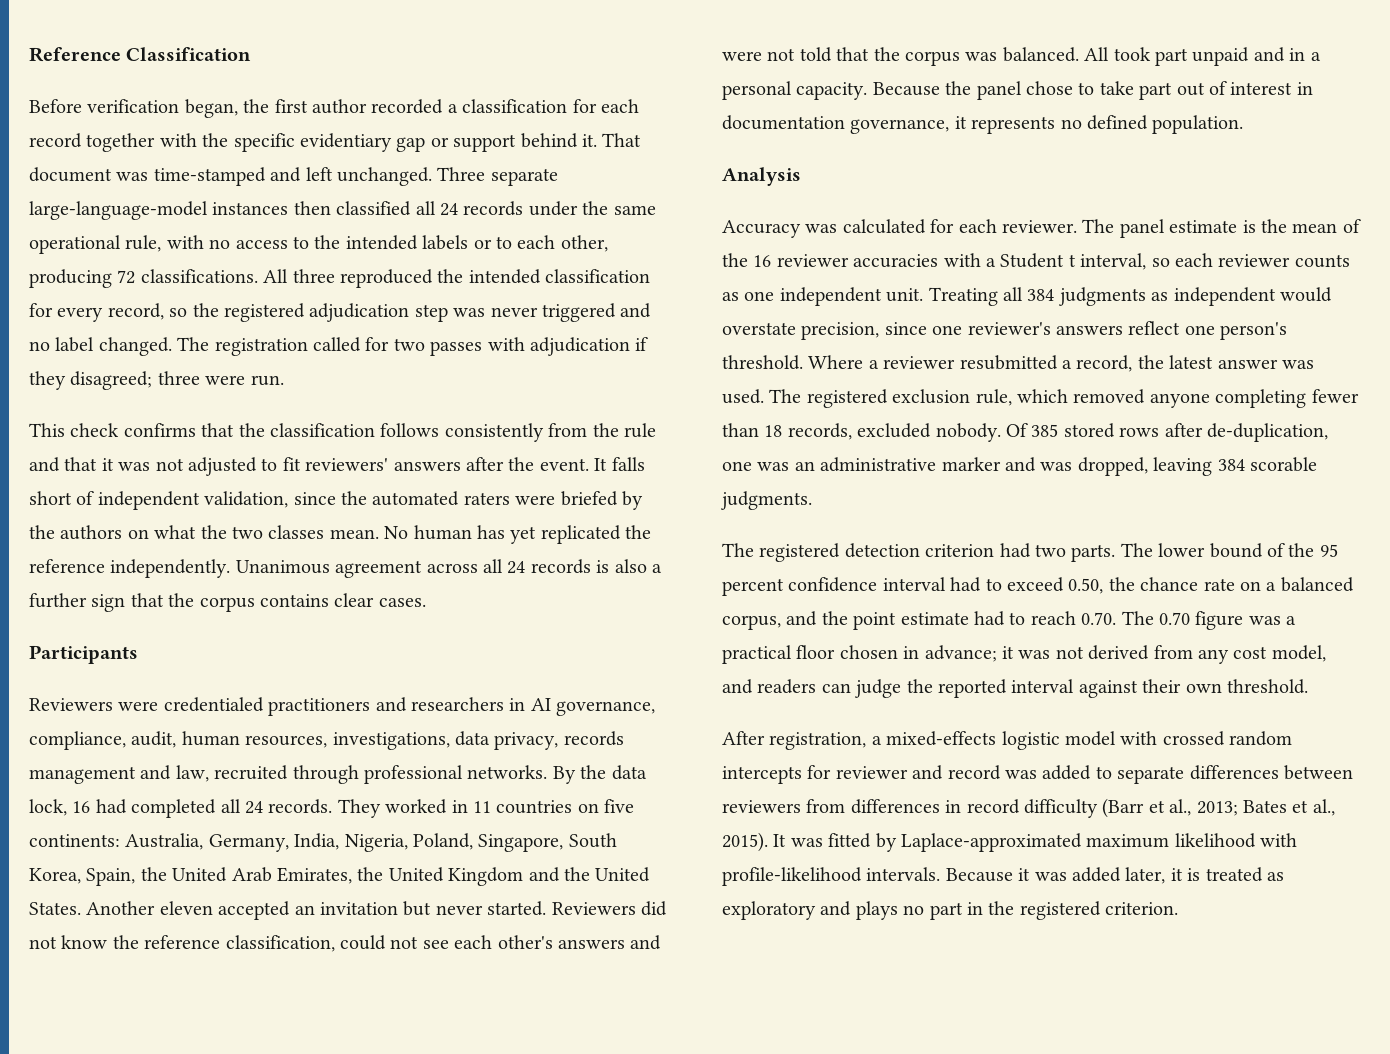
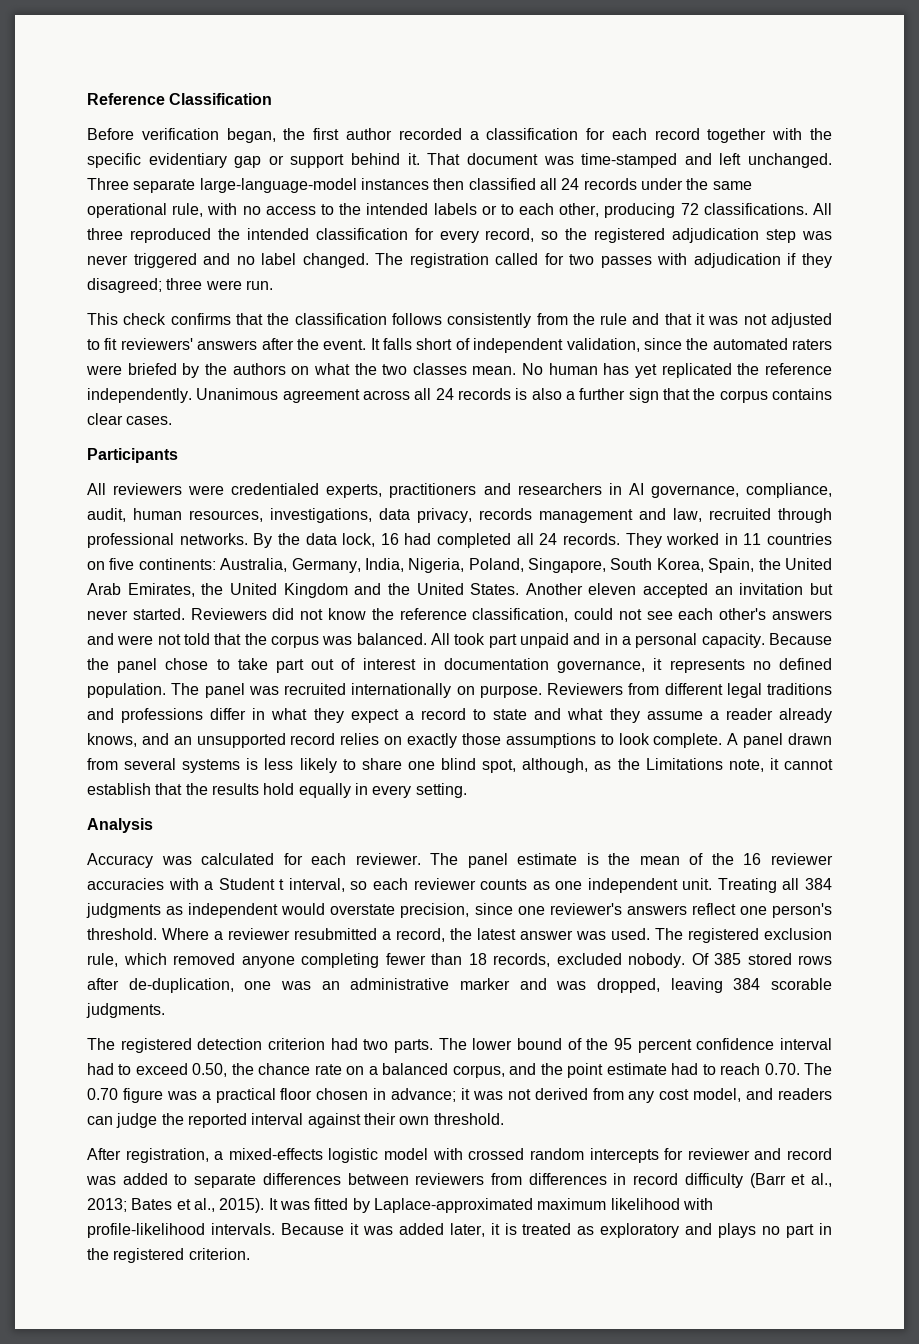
- Reviewers were credentialed practitioners and researchers in AI governance, compliance, audit, human resources, investigations, data privacy, records management and law, recruited through professional networks.
+ All reviewers were credentialed experts, practitioners and researchers in AI governance, compliance, audit, human resources, investigations, data privacy, records management and law, recruited through professional networks.
+ The panel was recruited internationally on purpose. Reviewers from different legal traditions and professions differ in what they expect a record to state and what they assume a reader already knows, and an unsupported record relies on exactly those assumptions to look complete. A panel drawn from several systems is less likely to share one blind spot, although, as the Limitations note, it cannot establish that the results hold equally in every setting.

